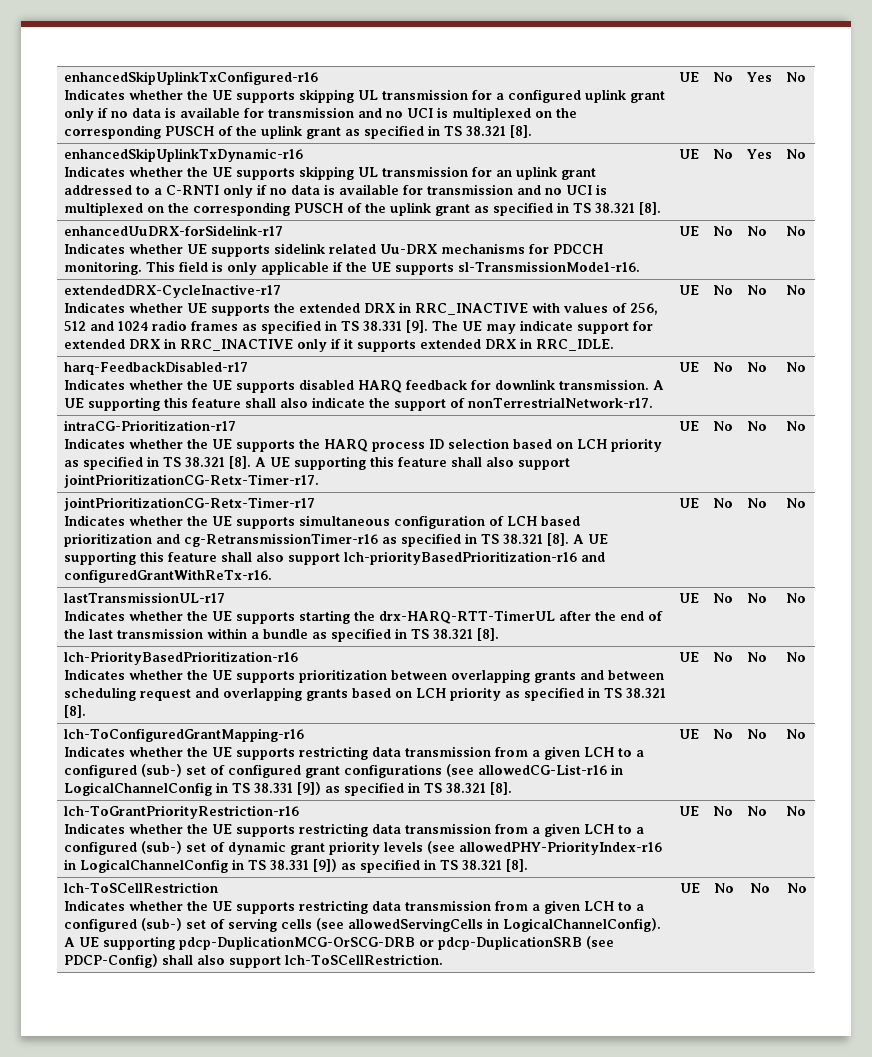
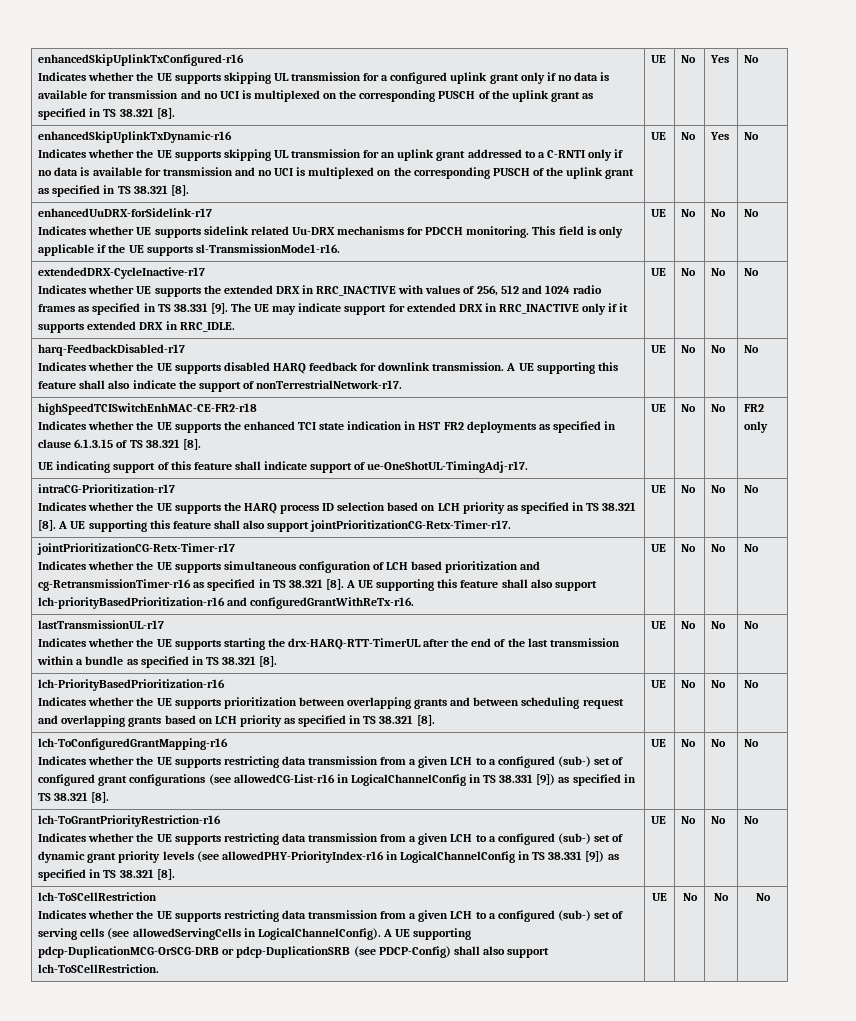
+ highSpeedTCISwitchEnhMAC-CE-FR2-r18
+ Indicates whether the UE supports the enhanced TCI state indication in HST FR2 deployments as specified in clause 6.1.3.15 of TS 38.321 [8].
+ UE indicating support of this feature shall indicate support of ue-OneShotUL-TimingAdj-r17. | UE | No | No | FR2 only

